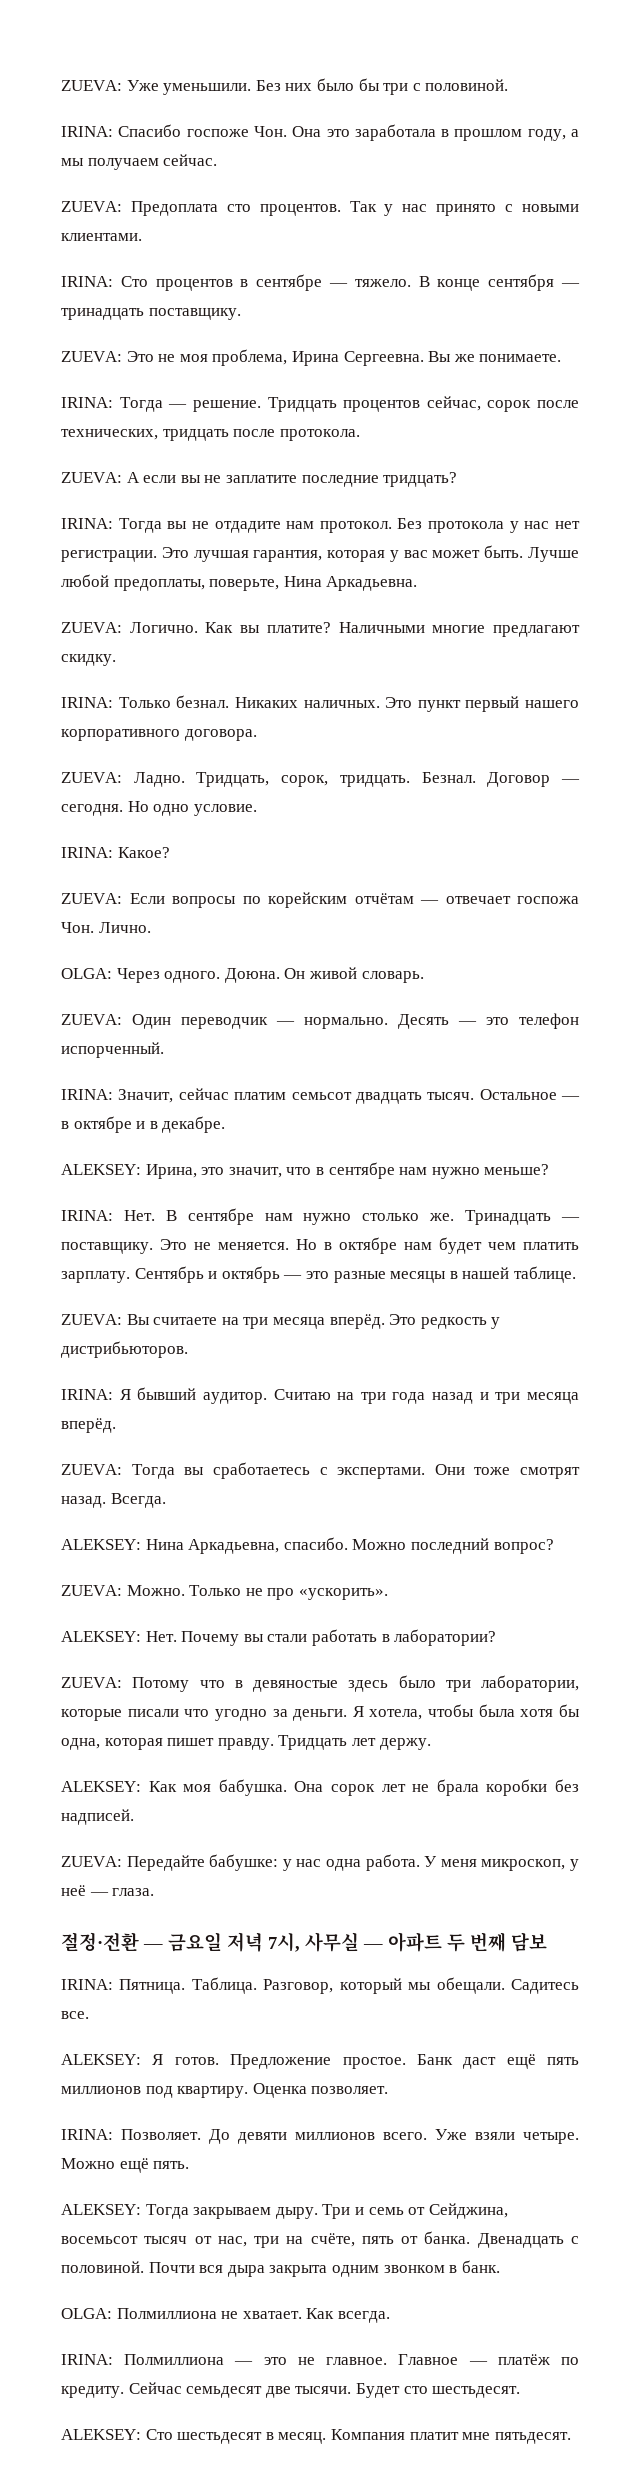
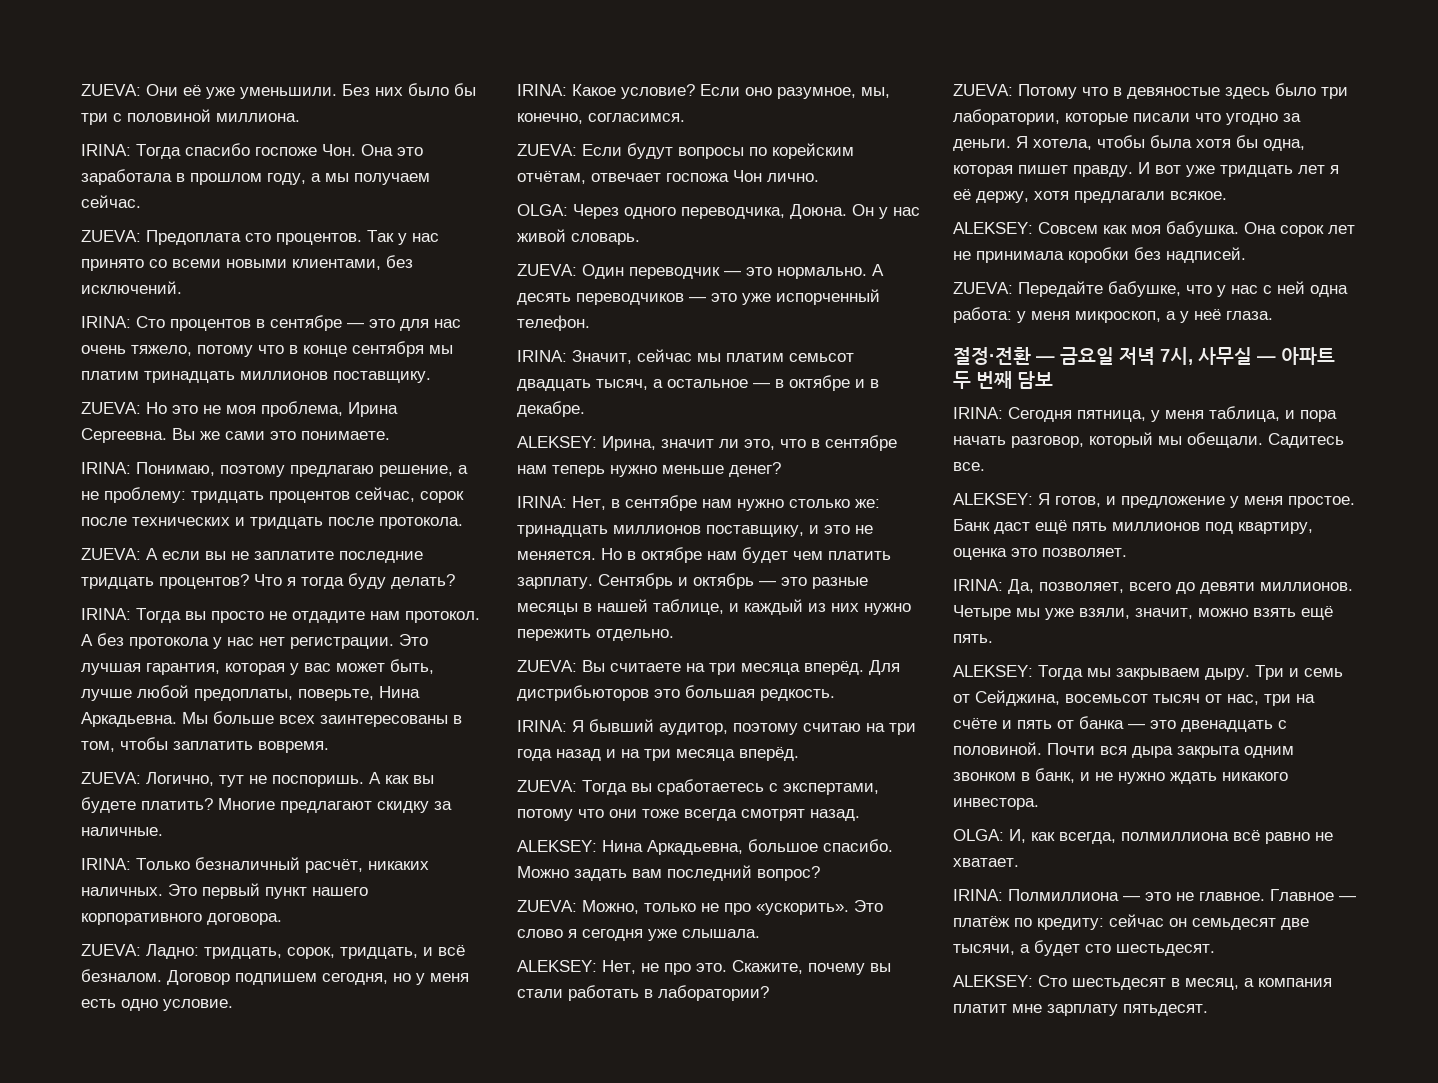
- ZUEVA: Уже уменьшили.
+ ZUEVA: Они её уже уменьшили.
- Без них было бы три с половиной.
- IRINA: Спасибо госпоже Чон. Она это заработала в прошлом году, а мы получаем сейчас.
+ Без них было бы три с половиной миллиона.
+ IRINA: Тогда спасибо госпоже Чон. Она это заработала в прошлом году, а мы получаем сейчас.
- Так у нас принято с новыми клиентами.
+ Так у нас принято со всеми новыми клиентами, без исключений.
- IRINA: Сто процентов в сентябре — тяжело. В конце сентября — тринадцать поставщику.
+ IRINA: Сто процентов в сентябре — это для нас очень тяжело, потому что в конце сентября мы платим тринадцать миллионов поставщику.
- ZUEVA: Это не моя проблема, Ирина Сергеевна.
+ ZUEVA: Но это не моя проблема, Ирина Сергеевна.
- Вы же понимаете.
+ Вы же сами это понимаете.
- IRINA: Тогда — решение. Тридцать процентов сейчас, сорок после технических, тридцать после протокола.
+ IRINA: Понимаю, поэтому предлагаю решение, а не проблему: тридцать процентов сейчас, сорок после технических и тридцать после протокола.
- ZUEVA: А если вы не заплатите последние тридцать?
+ ZUEVA: А если вы не заплатите последние тридцать процентов? Что я тогда буду делать?
- IRINA: Тогда вы не отдадите нам протокол.
+ IRINA: Тогда вы просто не отдадите нам протокол.
- Без протокола у нас нет регистрации.
+ А без протокола у нас нет регистрации.
- Это лучшая гарантия, которая у вас может быть. Лучше любой предоплаты, поверьте, Нина Аркадьевна.
- ZUEVA: Логично. Как вы платите? Наличными многие предлагают скидку.
- IRINA: Только безнал. Никаких наличных. Это пункт первый нашего корпоративного договора.
- ZUEVA: Ладно. Тридцать, сорок, тридцать. Безнал. Договор — сегодня. Но одно условие.
- IRINA: Какое?
+ Это лучшая гарантия, которая у вас может быть, лучше любой предоплаты, поверьте, Нина Аркадьевна. Мы больше всех заинтересованы в том, чтобы заплатить вовремя.
+ ZUEVA: Логично, тут не поспоришь. А как вы будете платить? Многие предлагают скидку за наличные.
+ IRINA: Только безналичный расчёт, никаких наличных. Это первый пункт нашего корпоративного договора.
+ ZUEVA: Ладно: тридцать, сорок, тридцать, и всё безналом. Договор подпишем сегодня, но у меня есть одно условие.
+ IRINA: Какое условие? Если оно разумное, мы, конечно, согласимся.
- ZUEVA: Если вопросы по корейским отчётам — отвечает госпожа Чон. Лично.
- OLGA: Через одного. Доюна. Он живой словарь.
+ ZUEVA: Если будут вопросы по корейским отчётам, отвечает госпожа Чон лично.
+ OLGA: Через одного переводчика, Доюна. Он у нас живой словарь.
- ZUEVA: Один переводчик — нормально. Десять — это телефон испорченный.
+ ZUEVA: Один переводчик — это нормально. А десять переводчиков — это уже испорченный телефон.
- IRINA: Значит, сейчас платим семьсот двадцать тысяч. Остальное — в октябре и в декабре.
+ IRINA: Значит, сейчас мы платим семьсот двадцать тысяч, а остальное — в октябре и в декабре.
- ALEKSEY: Ирина, это значит, что в сентябре нам нужно меньше?
- IRINA: Нет. В сентябре нам нужно столько же. Тринадцать — поставщику. Это не меняется.
+ ALEKSEY: Ирина, значит ли это, что в сентябре нам теперь нужно меньше денег?
+ IRINA: Нет, в сентябре нам нужно столько же: тринадцать миллионов поставщику, и это не меняется.
- Сентябрь и октябрь — это разные месяцы в нашей таблице.
+ Сентябрь и октябрь — это разные месяцы в нашей таблице, и каждый из них нужно пережить отдельно.
- Это редкость у дистрибьюторов.
+ Для дистрибьюторов это большая редкость.
- IRINA: Я бывший аудитор. Считаю на три года назад и три месяца вперёд.
+ IRINA: Я бывший аудитор, поэтому считаю на три года назад и на три месяца вперёд.
- ZUEVA: Тогда вы сработаетесь с экспертами. Они тоже смотрят назад. Всегда.
+ ZUEVA: Тогда вы сработаетесь с экспертами, потому что они тоже всегда смотрят назад.
- ALEKSEY: Нина Аркадьевна, спасибо.
+ ALEKSEY: Нина Аркадьевна, большое спасибо.
- Можно последний вопрос?
+ Можно задать вам последний вопрос?
- ZUEVA: Можно. Только не про «ускорить».
- ALEKSEY: Нет. Почему вы стали работать в лаборатории?
+ ZUEVA: Можно, только не про «ускорить». Это слово я сегодня уже слышала.
+ ALEKSEY: Нет, не про это. Скажите, почему вы стали работать в лаборатории?
- Тридцать лет держу.
- ALEKSEY: Как моя бабушка.
+ И вот уже тридцать лет я её держу, хотя предлагали всякое.
+ ALEKSEY: Совсем как моя бабушка.
- Она сорок лет не брала коробки без надписей.
+ Она сорок лет не принимала коробки без надписей.
- ZUEVA: Передайте бабушке: у нас одна работа. У меня микроскоп, у неё — глаза.
+ ZUEVA: Передайте бабушке, что у нас с ней одна работа: у меня микроскоп, а у неё глаза.
- IRINA: Пятница. Таблица. Разговор, который мы обещали.
+ IRINA: Сегодня пятница, у меня таблица, и пора начать разговор, который мы обещали.
- ALEKSEY: Я готов. Предложение простое.
+ ALEKSEY: Я готов, и предложение у меня простое.
- Банк даст ещё пять миллионов под квартиру. Оценка позволяет.
+ Банк даст ещё пять миллионов под квартиру, оценка это позволяет.
- IRINA: Позволяет. До девяти миллионов всего. Уже взяли четыре. Можно ещё пять.
+ IRINA: Да, позволяет, всего до девяти миллионов. Четыре мы уже взяли, значит, можно взять ещё пять.
- ALEKSEY: Тогда закрываем дыру.
+ ALEKSEY: Тогда мы закрываем дыру.
- Три и семь от Сейджина, восемьсот тысяч от нас, три на счёте, пять от банка. Двенадцать с половиной.
+ Три и семь от Сейджина, восемьсот тысяч от нас, три на счёте и пять от банка — это двенадцать с половиной.
- Почти вся дыра закрыта одним звонком в банк.
- OLGA: Полмиллиона не хватает. Как всегда.
+ Почти вся дыра закрыта одним звонком в банк, и не нужно ждать никакого инвестора.
+ OLGA: И, как всегда, полмиллиона всё равно не хватает.
- Главное — платёж по кредиту. Сейчас семьдесят две тысячи. Будет сто шестьдесят.
+ Главное — платёж по кредиту: сейчас он семьдесят две тысячи, а будет сто шестьдесят.
- ALEKSEY: Сто шестьдесят в месяц. Компания платит мне пятьдесят.
+ ALEKSEY: Сто шестьдесят в месяц, а компания платит мне зарплату пятьдесят.

